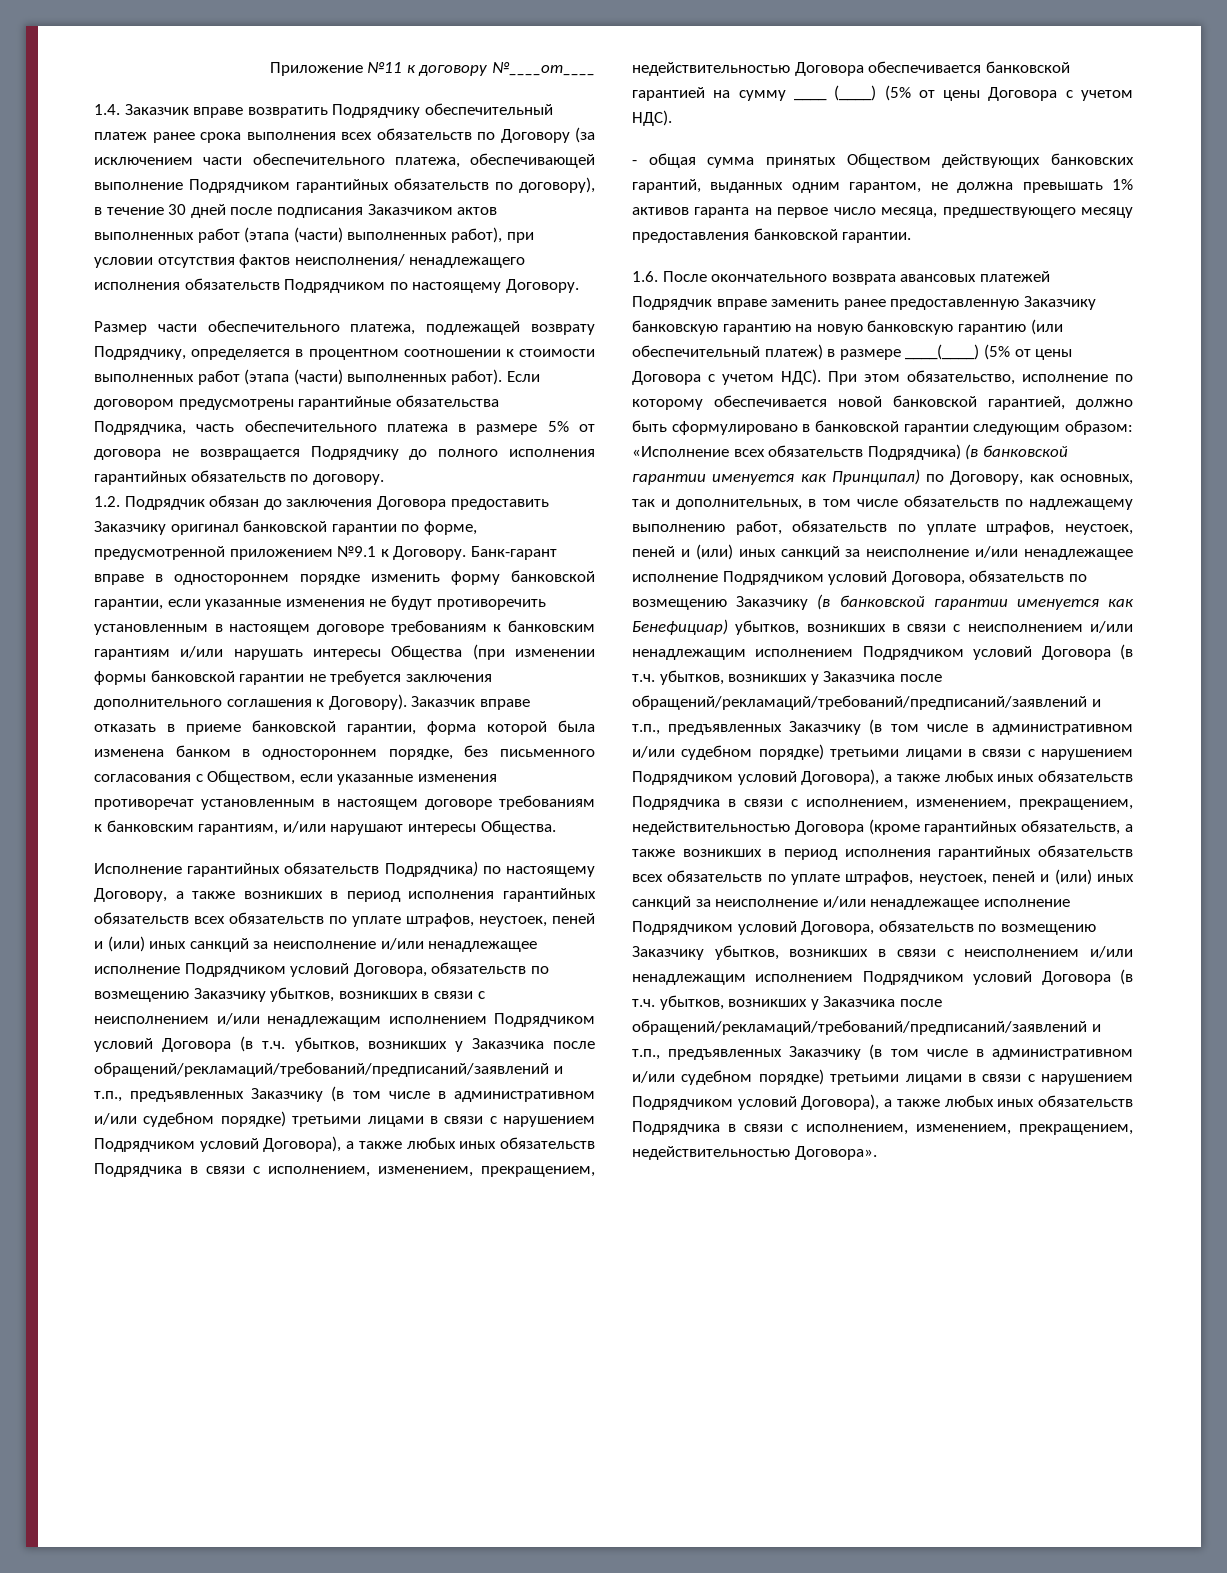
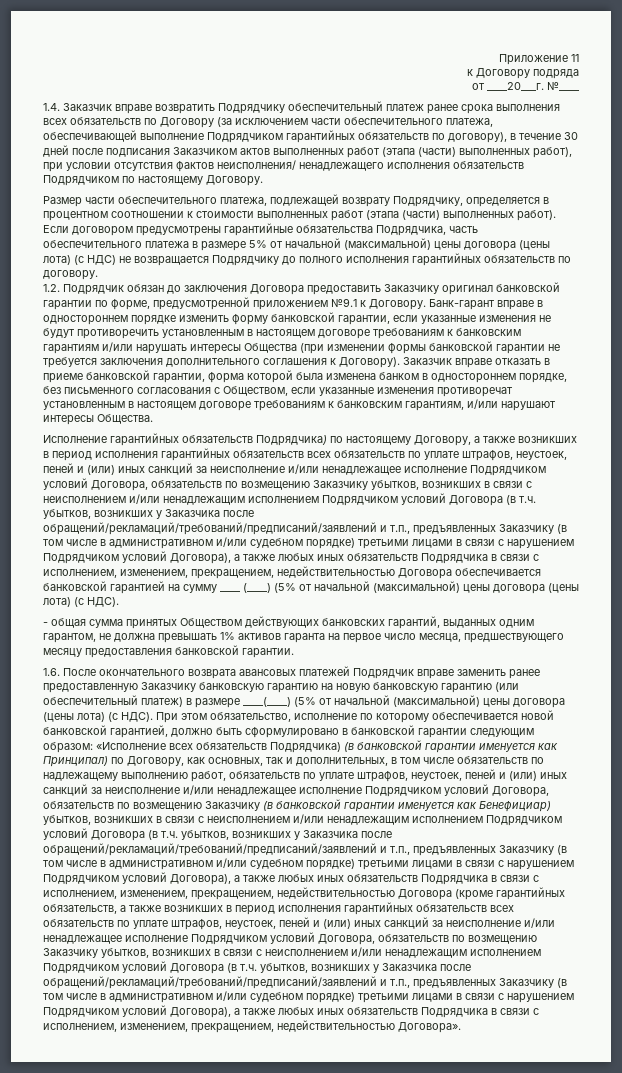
- Приложение №11 к договору №____от____
+ Приложение 11
+ к Договору подряда
+ от ____20___г. №____
- Если договором предусмотрены гарантийные обязательства Подрядчика, часть обеспечительного платежа в размере 5% от договора не возвращается Подрядчику до полного исполнения гарантийных обязательств по договору.
+ Если договором предусмотрены гарантийные обязательства Подрядчика, часть обеспечительного платежа в размере 5% от начальной (максимальной) цены договора (цены лота) (с НДС) не возвращается Подрядчику до полного исполнения гарантийных обязательств по договору.
- Исполнение гарантийных обязательств Подрядчика) по настоящему Договору, а также возникших в период исполнения гарантийных обязательств всех обязательств по уплате штрафов, неустоек, пеней и (или) иных санкций за неисполнение и/или ненадлежащее исполнение Подрядчиком условий Договора, обязательств по возмещению Заказчику убытков, возникших в связи с неисполнением и/или ненадлежащим исполнением Подрядчиком условий Договора (в т.ч. убытков, возникших у Заказчика после обращений/рекламаций/требований/предписаний/заявлений и т.п., предъявленных Заказчику (в том числе в административном и/или судебном порядке) третьими лицами в связи с нарушением Подрядчиком условий Договора), а также любых иных обязательств Подрядчика в связи с исполнением, изменением, прекращением, недействительностью Договора обеспечивается банковской гарантией на сумму ____ (____) (5% от цены Договора с учетом НДС).
+ Исполнение гарантийных обязательств Подрядчика) по настоящему Договору, а также возникших в период исполнения гарантийных обязательств всех обязательств по уплате штрафов, неустоек, пеней и (или) иных санкций за неисполнение и/или ненадлежащее исполнение Подрядчиком условий Договора, обязательств по возмещению Заказчику убытков, возникших в связи с неисполнением и/или ненадлежащим исполнением Подрядчиком условий Договора (в т.ч. убытков, возникших у Заказчика после обращений/рекламаций/требований/предписаний/заявлений и т.п., предъявленных Заказчику (в том числе в административном и/или судебном порядке) третьими лицами в связи с нарушением Подрядчиком условий Договора), а также любых иных обязательств Подрядчика в связи с исполнением, изменением, прекращением, недействительностью Договора обеспечивается банковской гарантией на сумму ____ (____) (5% от начальной (максимальной) цены договора (цены лота) (с НДС).
- 1.6. После окончательного возврата авансовых платежей Подрядчик вправе заменить ранее предоставленную Заказчику банковскую гарантию на новую банковскую гарантию (или обеспечительный платеж) в размере ____(____) (5% от цены Договора с учетом НДС).
+ 1.6. После окончательного возврата авансовых платежей Подрядчик вправе заменить ранее предоставленную Заказчику банковскую гарантию на новую банковскую гарантию (или обеспечительный платеж) в размере ____(____) (5% от начальной (максимальной) цены договора (цены лота) (с НДС).

